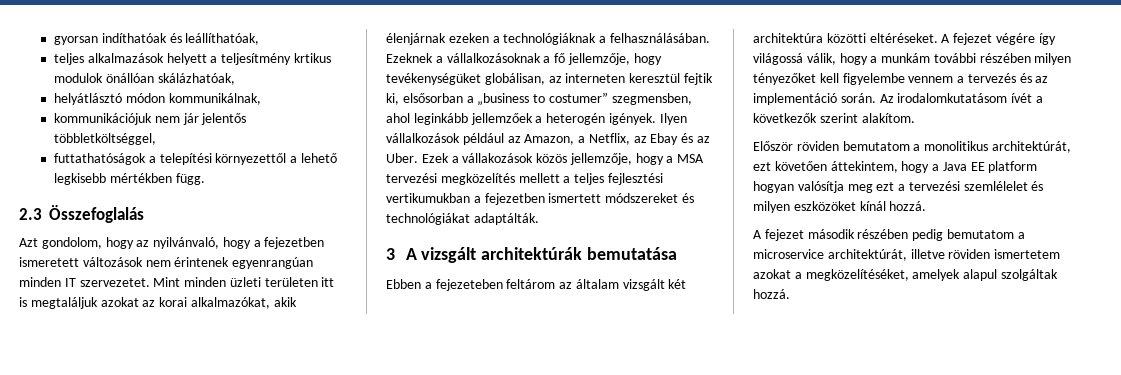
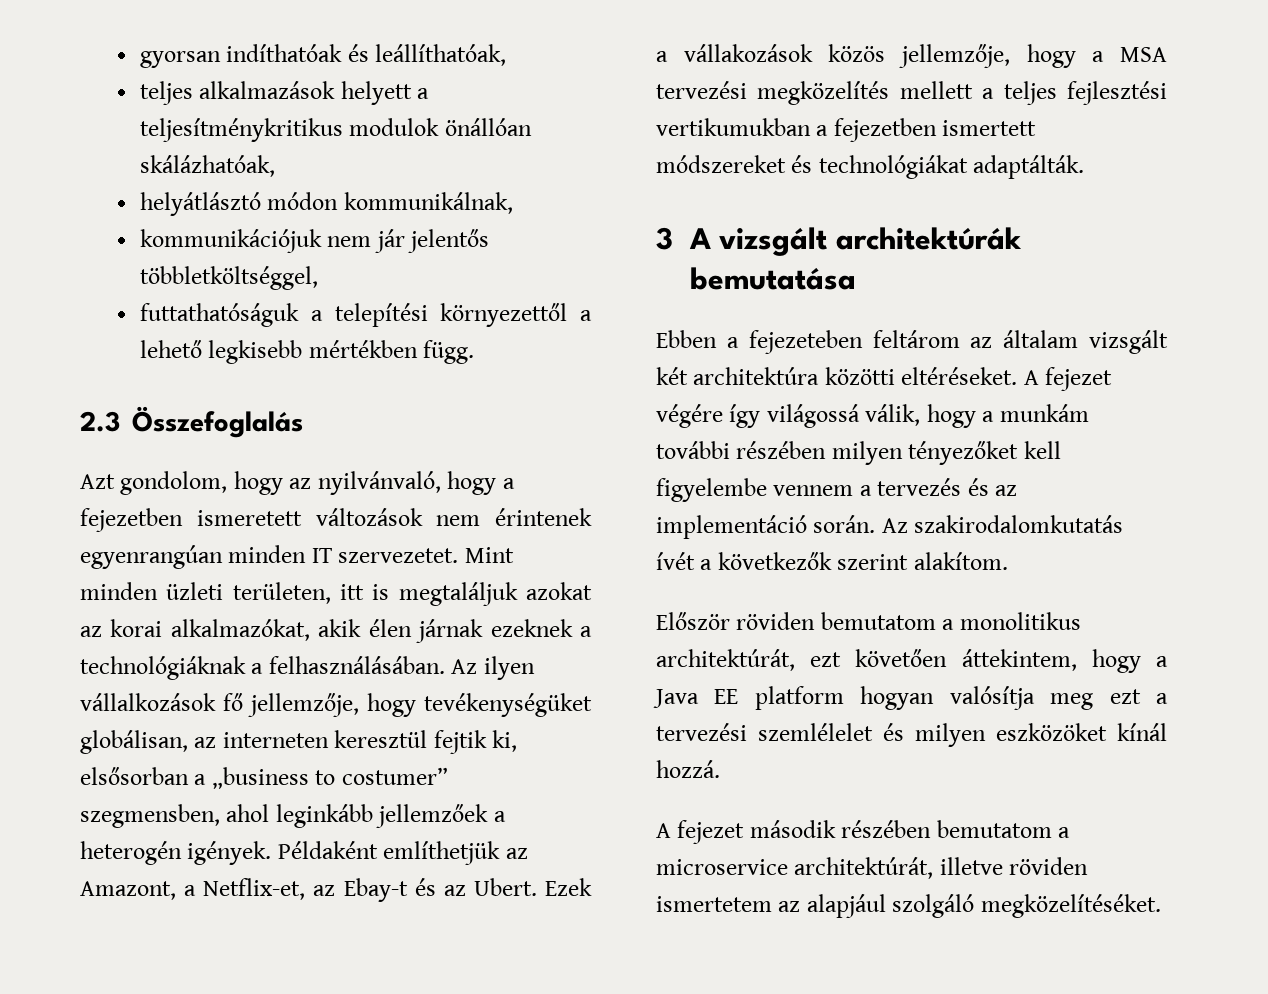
- teljes alkalmazások helyett a teljesítmény krtikus modulok önállóan skálázhatóak,
+ teljes alkalmazások helyett a teljesítménykritikus modulok önállóan skálázhatóak,
- futtathatóságok a telepítési környezettől a lehető legkisebb mértékben függ.
+ futtathatóságuk a telepítési környezettől a lehető legkisebb mértékben függ.
- Mint minden üzleti területen itt is megtaláljuk azokat az korai alkalmazókat, akik élenjárnak ezeken a technológiáknak a felhasználásában.
+ Mint minden üzleti területen, itt is megtaláljuk azokat az korai alkalmazókat, akik élen járnak ezeknek a technológiáknak a felhasználásában.
- Ezeknek a vállalkozásoknak a fő jellemzője, hogy tevékenységüket globálisan, az interneten keresztül fejtik ki, elsősorban a „business to costumer” szegmensben, ahol leginkább jellemzőek a heterogén igények.
+ Az ilyen vállalkozások fő jellemzője, hogy tevékenységüket globálisan, az interneten keresztül fejtik ki, elsősorban a „business to costumer” szegmensben, ahol leginkább jellemzőek a heterogén igények.
- Ilyen vállalkozások például az Amazon, a Netflix, az Ebay és az Uber.
+ Példaként említhetjük az Amazont, a Netflix-et, az Ebay-t és az Ubert.
- Az irodalomkutatásom ívét a következők szerint alakítom.
+ Az szakirodalomkutatás ívét a következők szerint alakítom.
- A fejezet második részében pedig bemutatom a microservice architektúrát, illetve röviden ismertetem azokat a megközelítéséket, amelyek alapul szolgáltak hozzá.
+ A fejezet második részében bemutatom a microservice architektúrát, illetve röviden ismertetem az alapjául szolgáló megközelítéséket.

